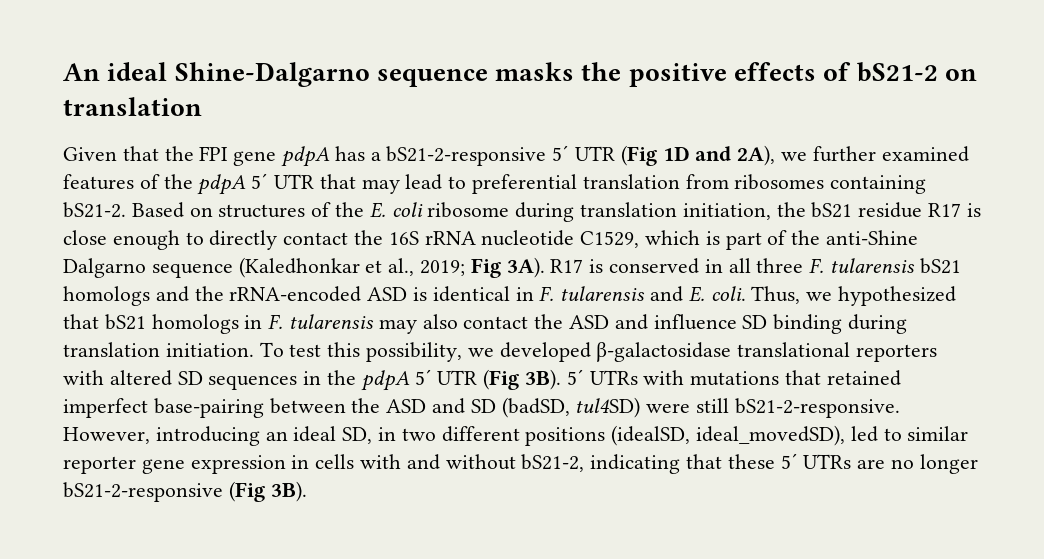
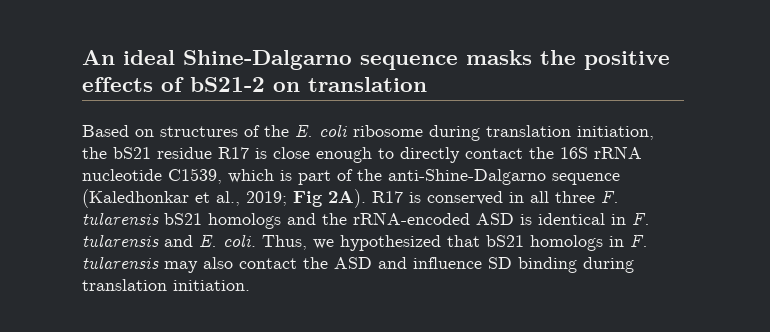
- Given that the FPI gene pdpA has a bS21-2-responsive 5´ UTR (Fig 1D and 2A), we further examined features of the pdpA 5´ UTR that may lead to preferential translation from ribosomes containing bS21-2. Based on structures of the E. coli ribosome during translation initiation, the bS21 residue R17 is close enough to directly contact the 16S rRNA nucleotide C1529, which is part of the anti-Shine Dalgarno sequence (Kaledhonkar et al., 2019; Fig 3A).
+ Based on structures of the E. coli ribosome during translation initiation, the bS21 residue R17 is close enough to directly contact the 16S rRNA nucleotide C1539, which is part of the anti-Shine-Dalgarno sequence (Kaledhonkar et al., 2019; Fig 2A).
- To test this possibility, we developed β-galactosidase translational reporters with altered SD sequences in the pdpA 5´ UTR (Fig 3B). 5´ UTRs with mutations that retained imperfect base-pairing between the ASD and SD (badSD, tul4SD) were still bS21-2-responsive. However, introducing an ideal SD, in two different positions (idealSD, ideal_movedSD), led to similar reporter gene expression in cells with and without bS21-2, indicating that these 5´ UTRs are no longer bS21-2-responsive (Fig 3B).

